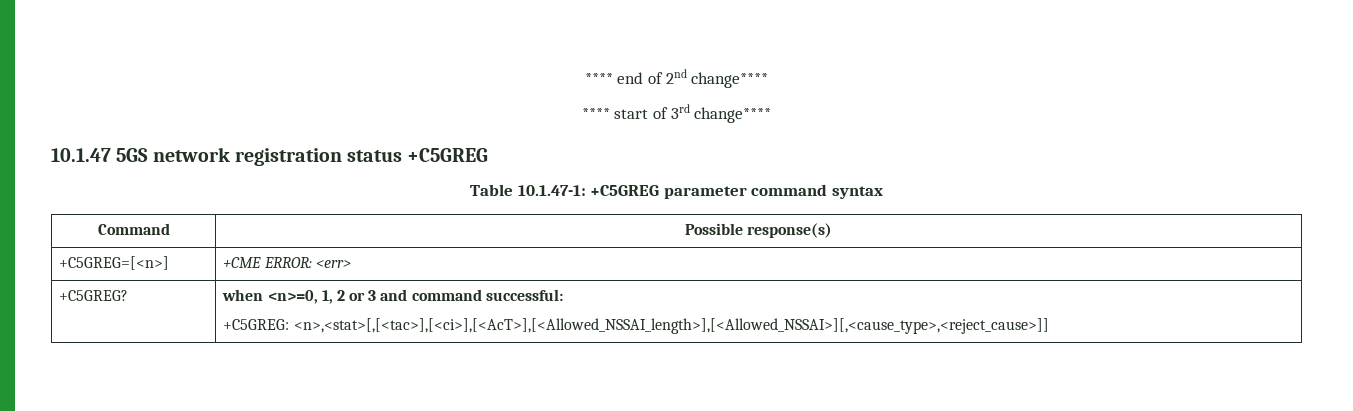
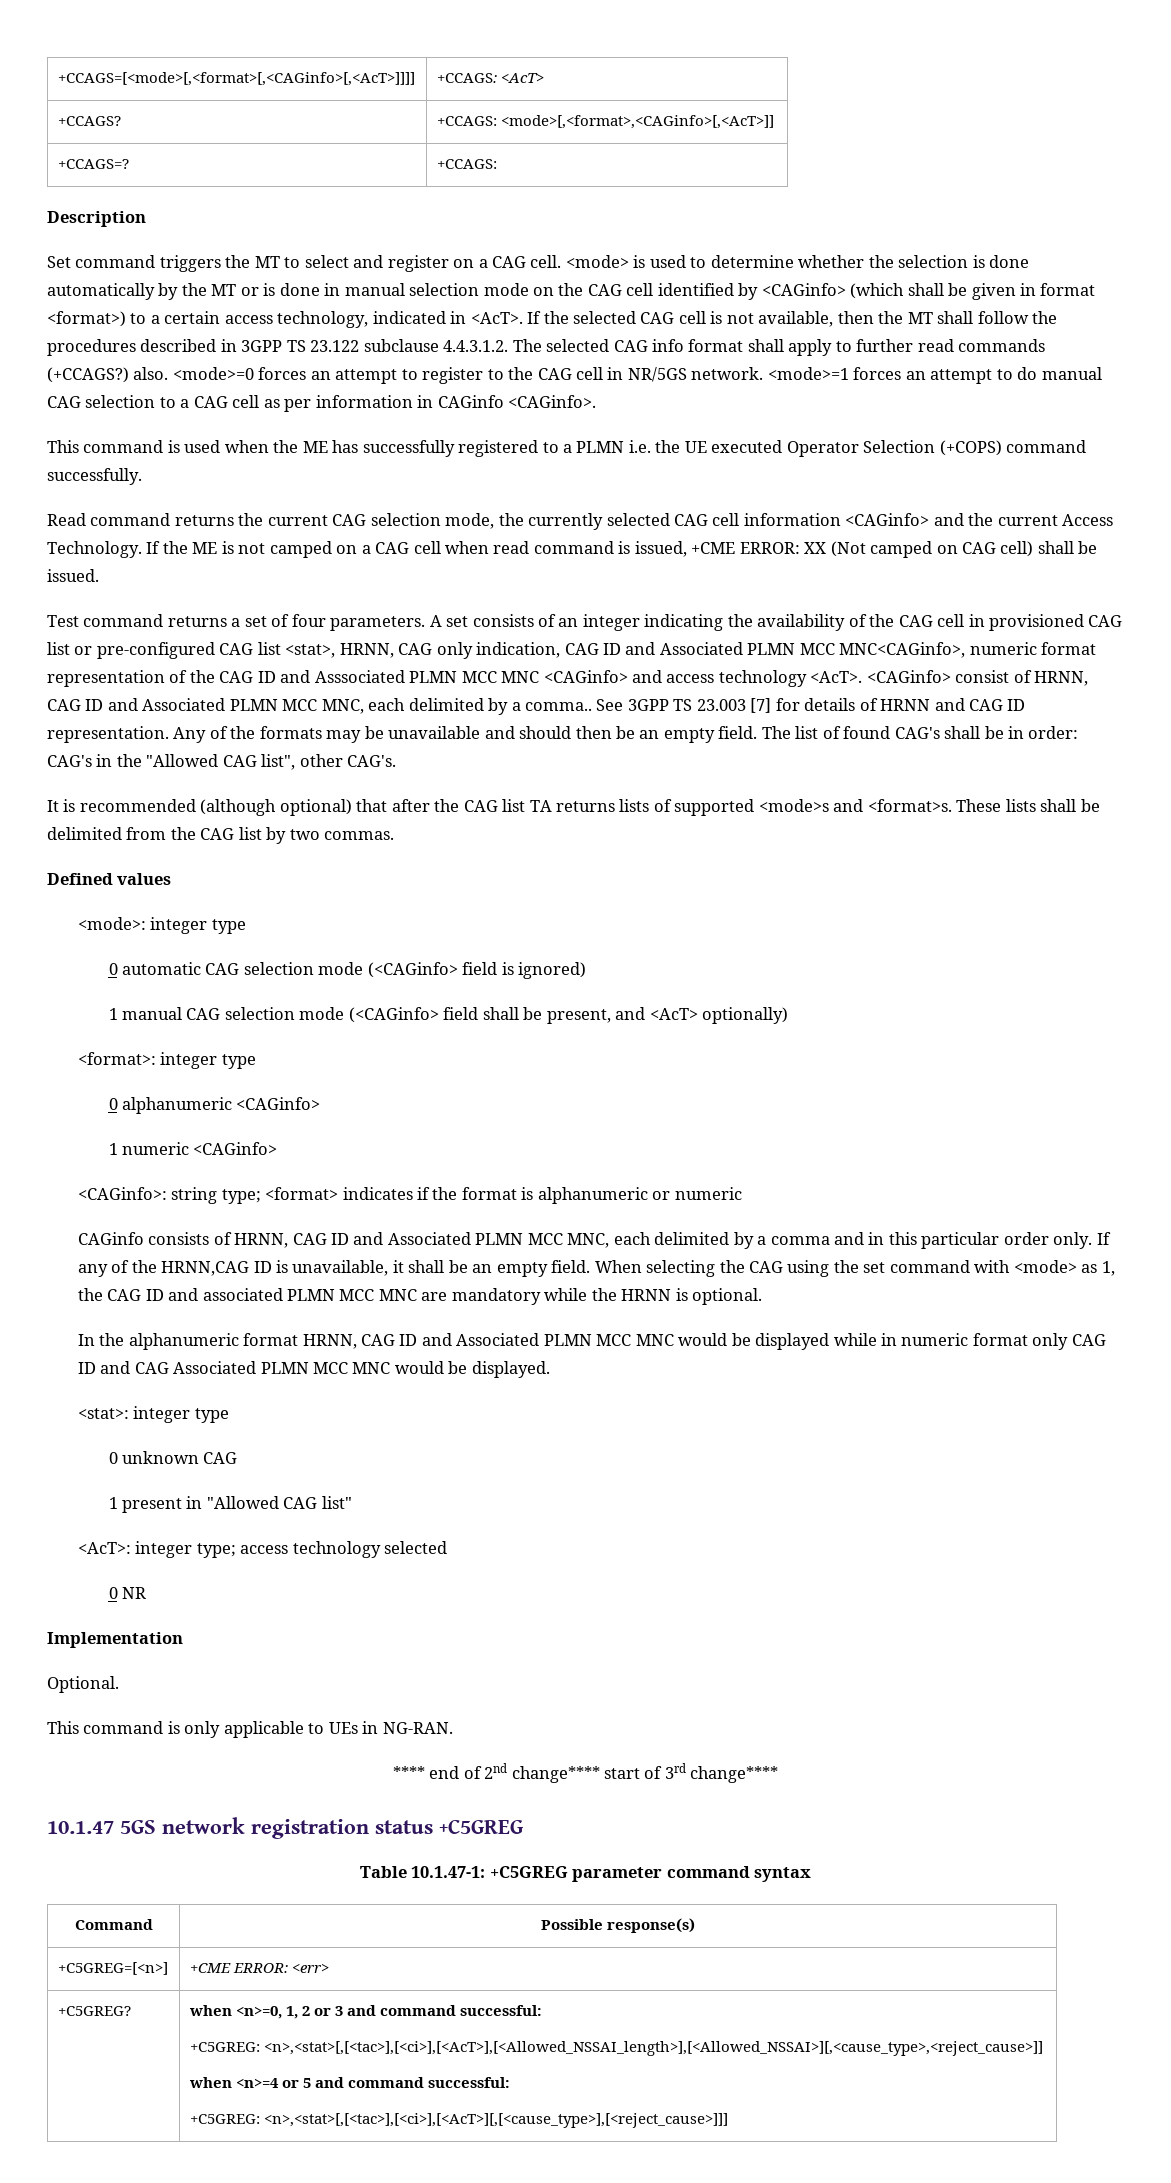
+ +CCAGS=[<mode>[,<format>[,<CAGinfo>[,<AcT>]]]] | +CCAGS: <AcT>
+ +CCAGS? | +CCAGS: <mode>[,<format>,<CAGinfo>[,<AcT>]]
+ +CCAGS=? | +CCAGS:
+ Description
+ Set command triggers the MT to select and register on a CAG cell. <mode> is used to determine whether the selection is done automatically by the MT or is done in manual selection mode on the CAG cell identified by <CAGinfo> (which shall be given in format <format>) to a certain access technology, indicated in <AcT>. If the selected CAG cell is not available, then the MT shall follow the procedures described in 3GPP TS 23.122 subclause 4.4.3.1.2. The selected CAG info format shall apply to further read commands (+CCAGS?) also. <mode>=0 forces an attempt to register to the CAG cell in NR/5GS network. <mode>=1 forces an attempt to do manual CAG selection to a CAG cell as per information in CAGinfo <CAGinfo>.
+ This command is used when the ME has successfully registered to a PLMN i.e. the UE executed Operator Selection (+COPS) command successfully.
+ Read command returns the current CAG selection mode, the currently selected CAG cell information <CAGinfo> and the current Access Technology. If the ME is not camped on a CAG cell when read command is issued, +CME ERROR: XX (Not camped on CAG cell) shall be issued.
+ Test command returns a set of four parameters. A set consists of an integer indicating the availability of the CAG cell in provisioned CAG list or pre-configured CAG list <stat>, HRNN, CAG only indication, CAG ID and Associated PLMN MCC MNC<CAGinfo>, numeric format representation of the CAG ID and Asssociated PLMN MCC MNC <CAGinfo> and access technology <AcT>. <CAGinfo> consist of HRNN, CAG ID and Associated PLMN MCC MNC, each delimited by a comma.. See 3GPP TS 23.003 [7] for details of HRNN and CAG ID representation. Any of the formats may be unavailable and should then be an empty field. The list of found CAG's shall be in order: CAG's in the "Allowed CAG list", other CAG's.
+ It is recommended (although optional) that after the CAG list TA returns lists of supported <mode>s and <format>s. These lists shall be delimited from the CAG list by two commas.
+ Defined values
+ <mode>: integer type
+ 0 automatic CAG selection mode (<CAGinfo> field is ignored)
+ 1 manual CAG selection mode (<CAGinfo> field shall be present, and <AcT> optionally)
+ <format>: integer type
+ 0 alphanumeric <CAGinfo>
+ 1 numeric <CAGinfo>
+ <CAGinfo>: string type; <format> indicates if the format is alphanumeric or numeric
+ CAGinfo consists of HRNN, CAG ID and Associated PLMN MCC MNC, each delimited by a comma and in this particular order only. If any of the HRNN,CAG ID is unavailable, it shall be an empty field. When selecting the CAG using the set command with <mode> as 1, the CAG ID and associated PLMN MCC MNC are mandatory while the HRNN is optional.
+ In the alphanumeric format HRNN, CAG ID and Associated PLMN MCC MNC would be displayed while in numeric format only CAG ID and CAG Associated PLMN MCC MNC would be displayed.
+ <stat>: integer type
+ 0 unknown CAG
+ 1 present in "Allowed CAG list"
+ <AcT>: integer type; access technology selected
+ 0 NR
+ Implementation
+ Optional.
+ This command is only applicable to UEs in NG-RAN.
- **** end of 2nd change****
- **** start of 3rd change****
+ **** end of 2nd change**** start of 3rd change****
  +C5GREG? | when <n>=0, 1, 2 or 3 and command successful:
  +C5GREG: <n>,<stat>[,[<tac>],[<ci>],[<AcT>],[<Allowed_NSSAI_length>],[<Allowed_NSSAI>][,<cause_type>,<reject_cause>]]
+ when <n>=4 or 5 and command successful:
+ +C5GREG: <n>,<stat>[,[<tac>],[<ci>],[<AcT>][,[<cause_type>],[<reject_cause>]]]

